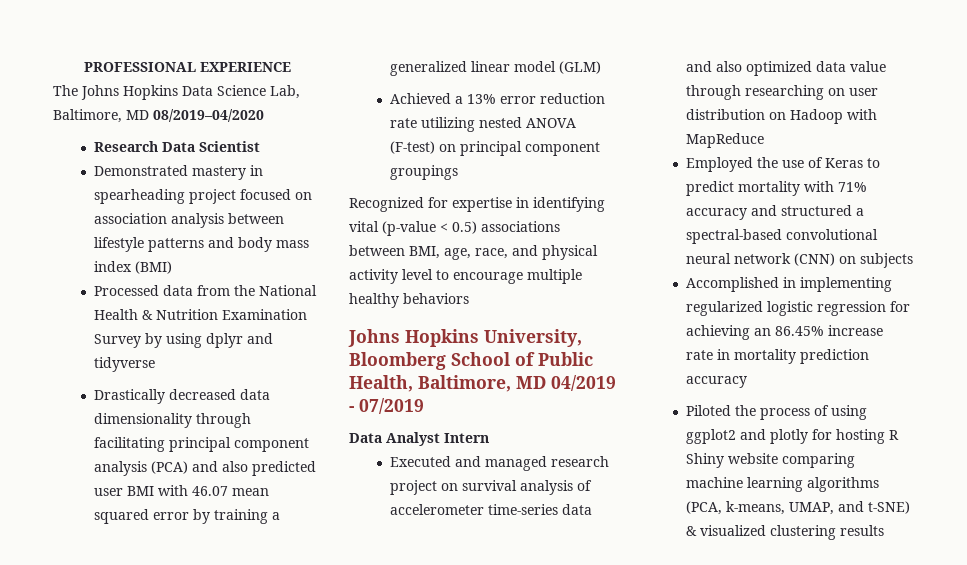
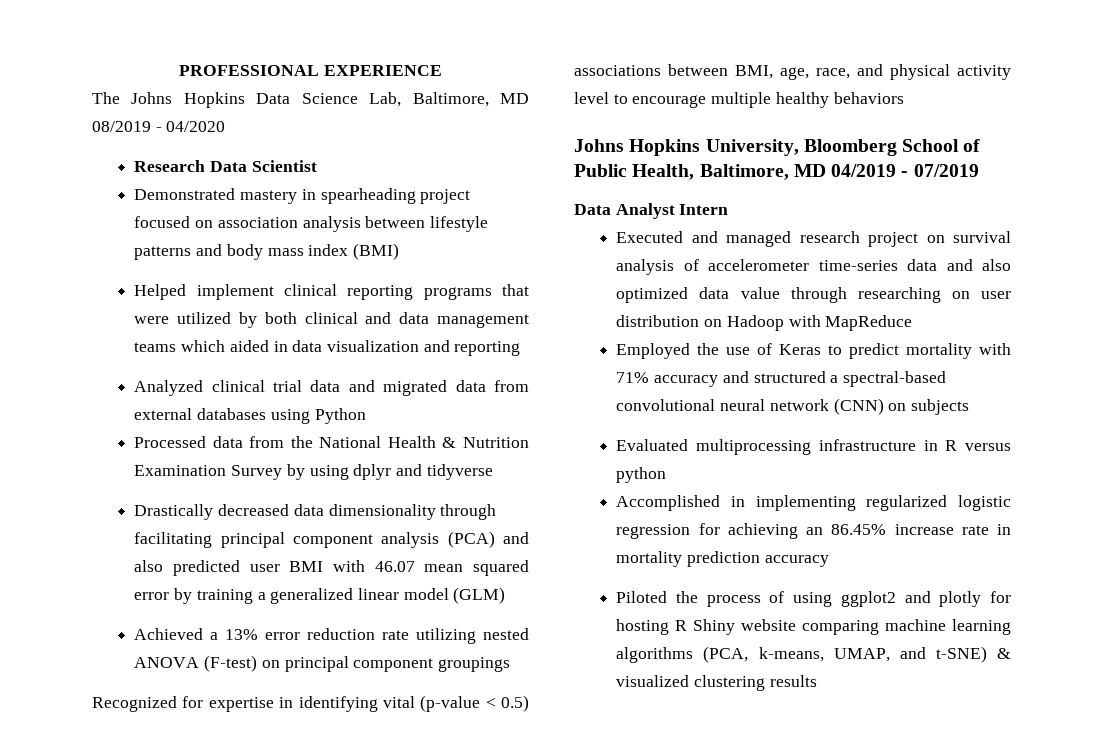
- The Johns Hopkins Data Science Lab, Baltimore, MD 08/2019–04/2020
+ The Johns Hopkins Data Science Lab, Baltimore, MD 08/2019 - 04/2020
+ Helped implement clinical reporting programs that were utilized by both clinical and data management teams which aided in data visualization and reporting
+ Analyzed clinical trial data and migrated data from external databases using Python
+ Evaluated multiprocessing infrastructure in R versus python

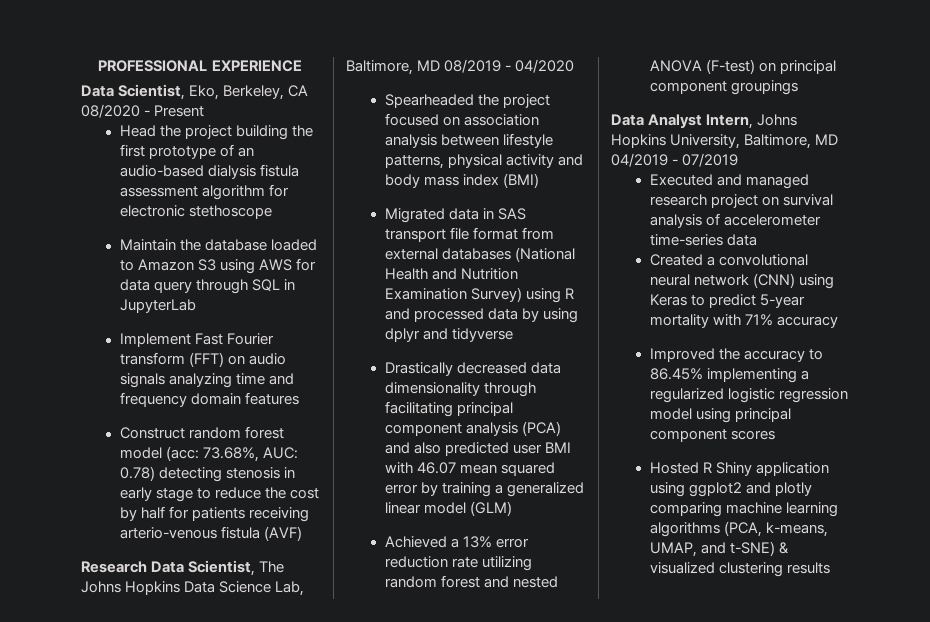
- The Johns Hopkins Data Science Lab, Baltimore, MD 08/2019 - 04/2020
+ Data Scientist, Eko, Berkeley, CA 08/2020 - Present
+ Head the project building the first prototype of an audio-based dialysis fistula assessment algorithm for electronic stethoscope
+ Maintain the database loaded to Amazon S3 using AWS for data query through SQL in JupyterLab
+ Implement Fast Fourier transform (FFT) on audio signals analyzing time and frequency domain features
+ Construct random forest model (acc: 73.68%, AUC: 0.78) detecting stenosis in early stage to reduce the cost by half for patients receiving arterio-venous fistula (AVF)
+ Research Data Scientist, The Johns Hopkins Data Science Lab, Baltimore, MD 08/2019 - 04/2020
- Research Data Scientist
- Demonstrated mastery in spearheading project focused on association analysis between lifestyle patterns and body mass index (BMI)
+ Spearheaded the project focused on association analysis between lifestyle patterns, physical activity and body mass index (BMI)
- Helped implement clinical reporting programs that were utilized by both clinical and data management teams which aided in data visualization and reporting
- Analyzed clinical trial data and migrated data from external databases using Python
- Processed data from the National Health & Nutrition Examination Survey by using dplyr and tidyverse
+ Migrated data in SAS transport file format from external databases (National Health and Nutrition Examination Survey) using R and processed data by using dplyr and tidyverse
- Achieved a 13% error reduction rate utilizing nested ANOVA (F-test) on principal component groupings
+ Achieved a 13% error reduction rate utilizing random forest and nested ANOVA (F-test) on principal component groupings
- Recognized for expertise in identifying vital (p-value < 0.5) associations between BMI, age, race, and physical activity level to encourage multiple healthy behaviors
- Johns Hopkins University, Bloomberg School of Public Health, Baltimore, MD 04/2019 - 07/2019
+ Data Analyst Intern, Johns Hopkins University, Baltimore, MD 04/2019 - 07/2019
- Data Analyst Intern
- Executed and managed research project on survival analysis of accelerometer time-series data and also optimized data value through researching on user distribution on Hadoop with MapReduce
- Employed the use of Keras to predict mortality with 71% accuracy and structured a spectral-based convolutional neural network (CNN) on subjects
- Evaluated multiprocessing infrastructure in R versus python
- Accomplished in implementing regularized logistic regression for achieving an 86.45% increase rate in mortality prediction accuracy
- Piloted the process of using ggplot2 and plotly for hosting R Shiny website comparing machine learning algorithms (PCA, k-means, UMAP, and t-SNE) & visualized clustering results
+ Executed and managed research project on survival analysis of accelerometer time-series data
+ Created a convolutional neural network (CNN) using Keras to predict 5-year mortality with 71% accuracy
+ Improved the accuracy to 86.45% implementing a regularized logistic regression model using principal component scores
+ Hosted R Shiny application using ggplot2 and plotly comparing machine learning algorithms (PCA, k-means, UMAP, and t-SNE) & visualized clustering results

